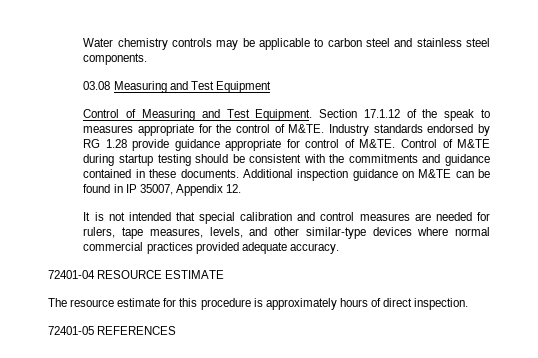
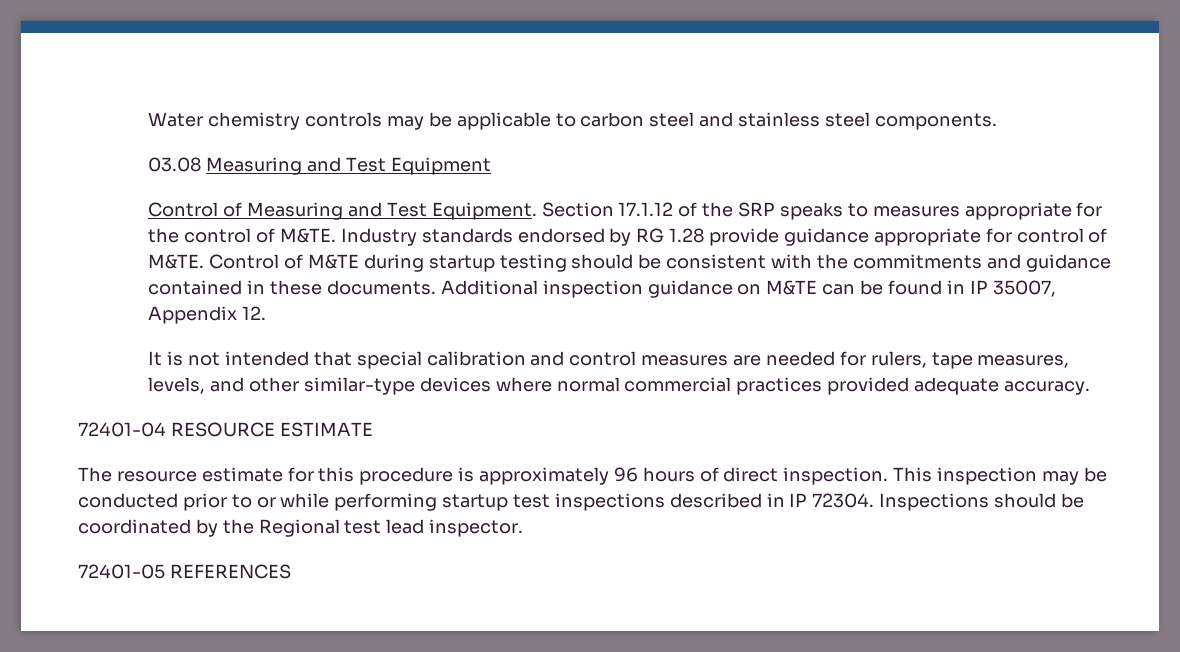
- Section 17.1.12 of the speak to measures appropriate for the control of M&TE.
+ Section 17.1.12 of the SRP speaks to measures appropriate for the control of M&TE.
- The resource estimate for this procedure is approximately hours of direct inspection.
+ The resource estimate for this procedure is approximately 96 hours of direct inspection. This inspection may be conducted prior to or while performing startup test inspections described in IP 72304. Inspections should be coordinated by the Regional test lead inspector.

